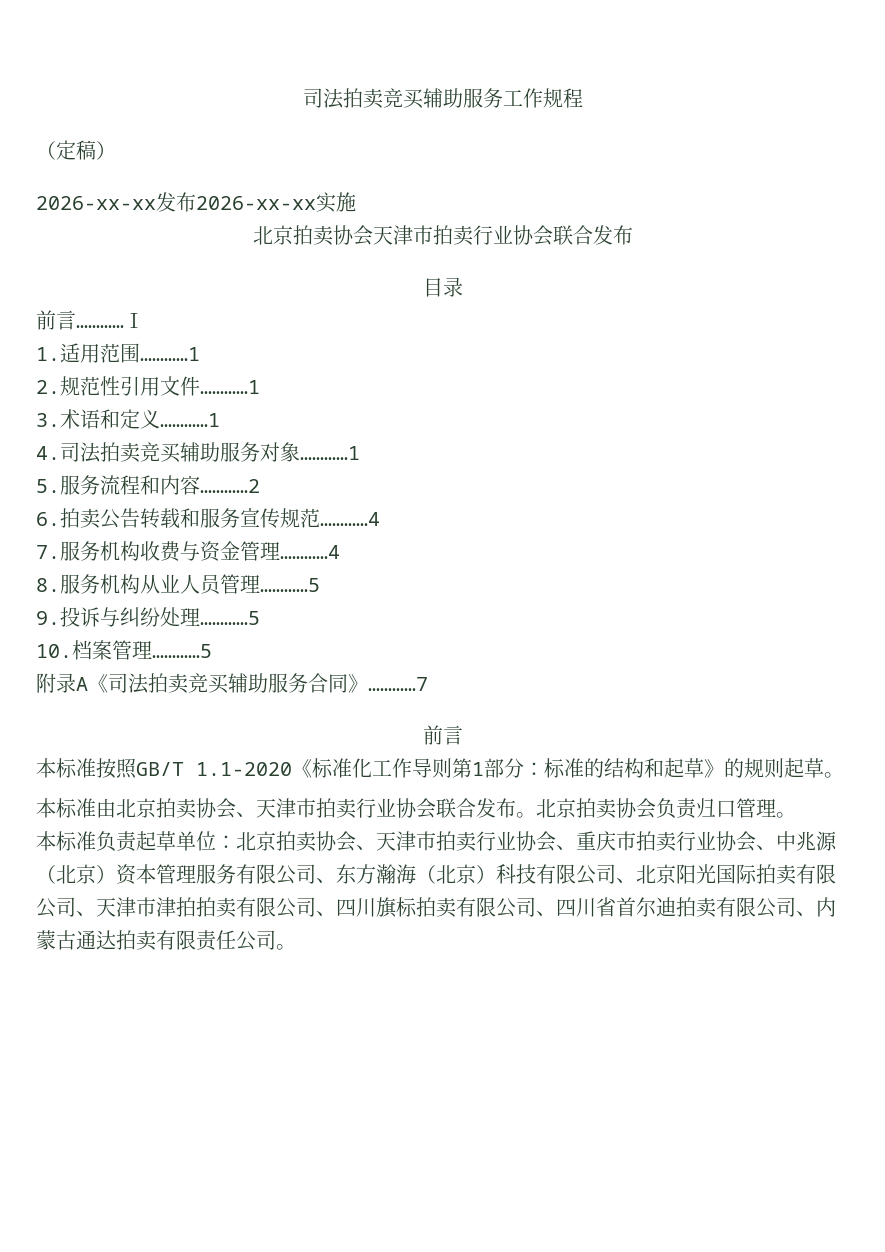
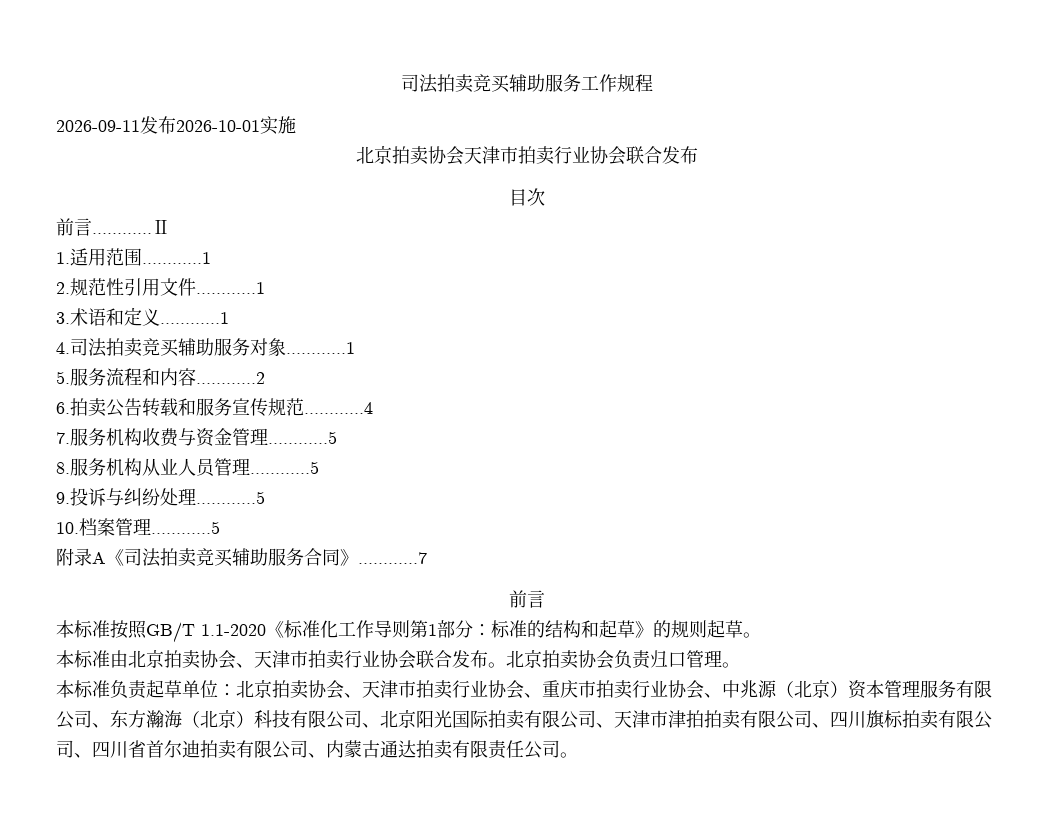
- （定稿）
- 2026-xx-xx发布2026-xx-xx实施
+ 2026-09-11发布2026-10-01实施
- 目录
- 前言…………Ⅰ
+ 目次
+ 前言…………Ⅱ
- 7.服务机构收费与资金管理…………4
+ 7.服务机构收费与资金管理…………5

